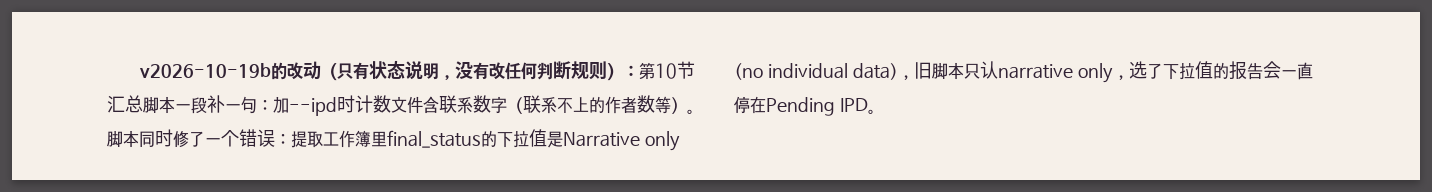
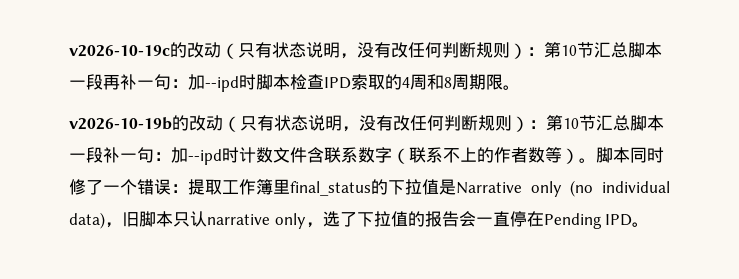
+ v2026-10-19c的改动（只有状态说明，没有改任何判断规则）：第10节汇总脚本一段再补一句：加--ipd时脚本检查IPD索取的4周和8周期限。

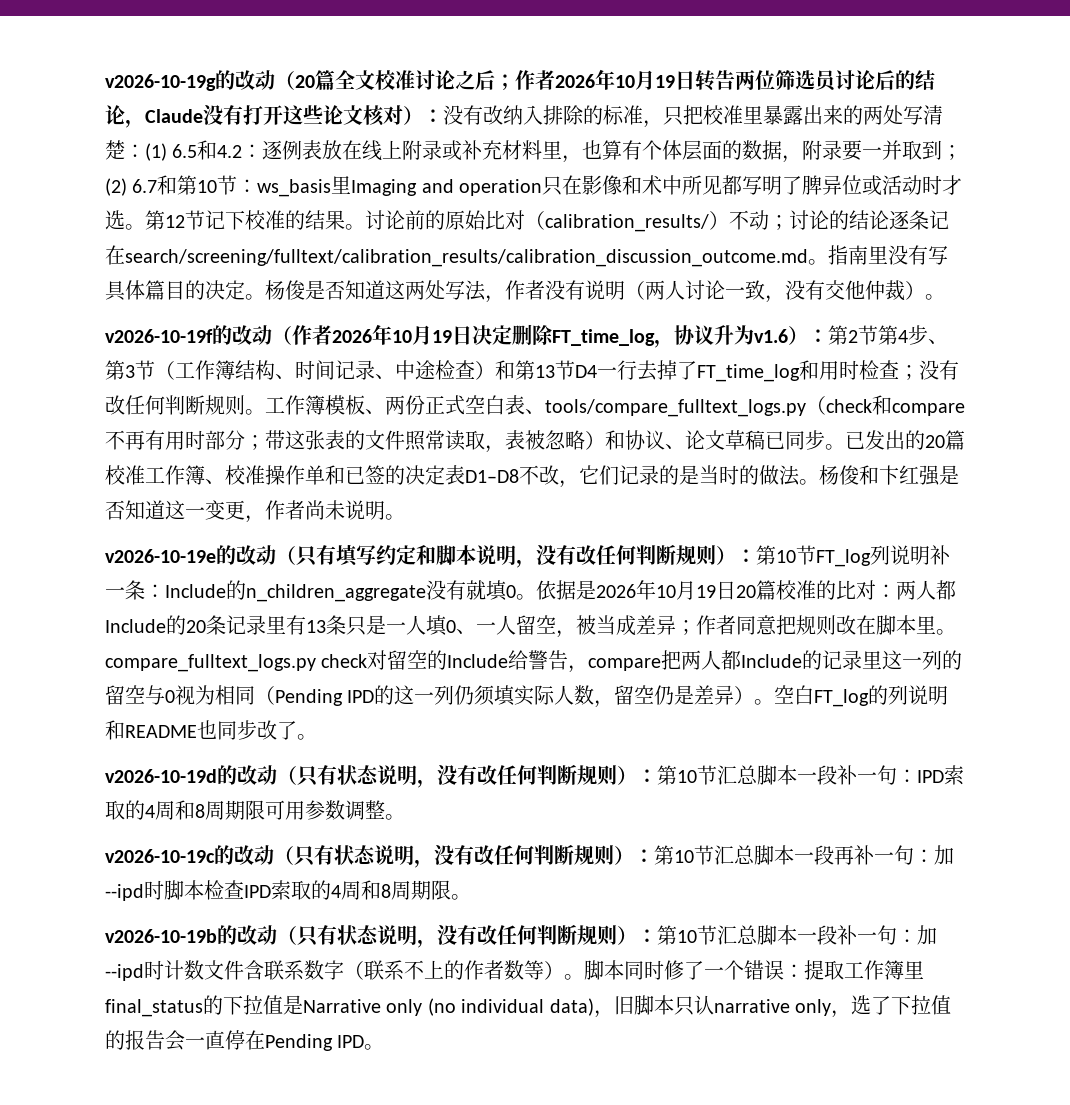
+ v2026-10-19g的改动（20篇全文校准讨论之后；作者2026年10月19日转告两位筛选员讨论后的结论，Claude没有打开这些论文核对）：没有改纳入排除的标准，只把校准里暴露出来的两处写清楚：(1) 6.5和4.2：逐例表放在线上附录或补充材料里，也算有个体层面的数据，附录要一并取到；(2) 6.7和第10节：ws_basis里Imaging and operation只在影像和术中所见都写明了脾异位或活动时才选。第12节记下校准的结果。讨论前的原始比对（calibration_results/）不动；讨论的结论逐条记在search/screening/fulltext/calibration_results/calibration_discussion_outcome.md。指南里没有写具体篇目的决定。杨俊是否知道这两处写法，作者没有说明（两人讨论一致，没有交他仲裁）。
+ v2026-10-19f的改动（作者2026年10月19日决定删除FT_time_log，协议升为v1.6）：第2节第4步、第3节（工作簿结构、时间记录、中途检查）和第13节D4一行去掉了FT_time_log和用时检查；没有改任何判断规则。工作簿模板、两份正式空白表、tools/compare_fulltext_logs.py（check和compare不再有用时部分；带这张表的文件照常读取，表被忽略）和协议、论文草稿已同步。已发出的20篇校准工作簿、校准操作单和已签的决定表D1–D8不改，它们记录的是当时的做法。杨俊和卞红强是否知道这一变更，作者尚未说明。
+ v2026-10-19e的改动（只有填写约定和脚本说明，没有改任何判断规则）：第10节FT_log列说明补一条：Include的n_children_aggregate没有就填0。依据是2026年10月19日20篇校准的比对：两人都Include的20条记录里有13条只是一人填0、一人留空，被当成差异；作者同意把规则改在脚本里。compare_fulltext_logs.py check对留空的Include给警告，compare把两人都Include的记录里这一列的留空与0视为相同（Pending IPD的这一列仍须填实际人数，留空仍是差异）。空白FT_log的列说明和README也同步改了。
+ v2026-10-19d的改动（只有状态说明，没有改任何判断规则）：第10节汇总脚本一段补一句：IPD索取的4周和8周期限可用参数调整。

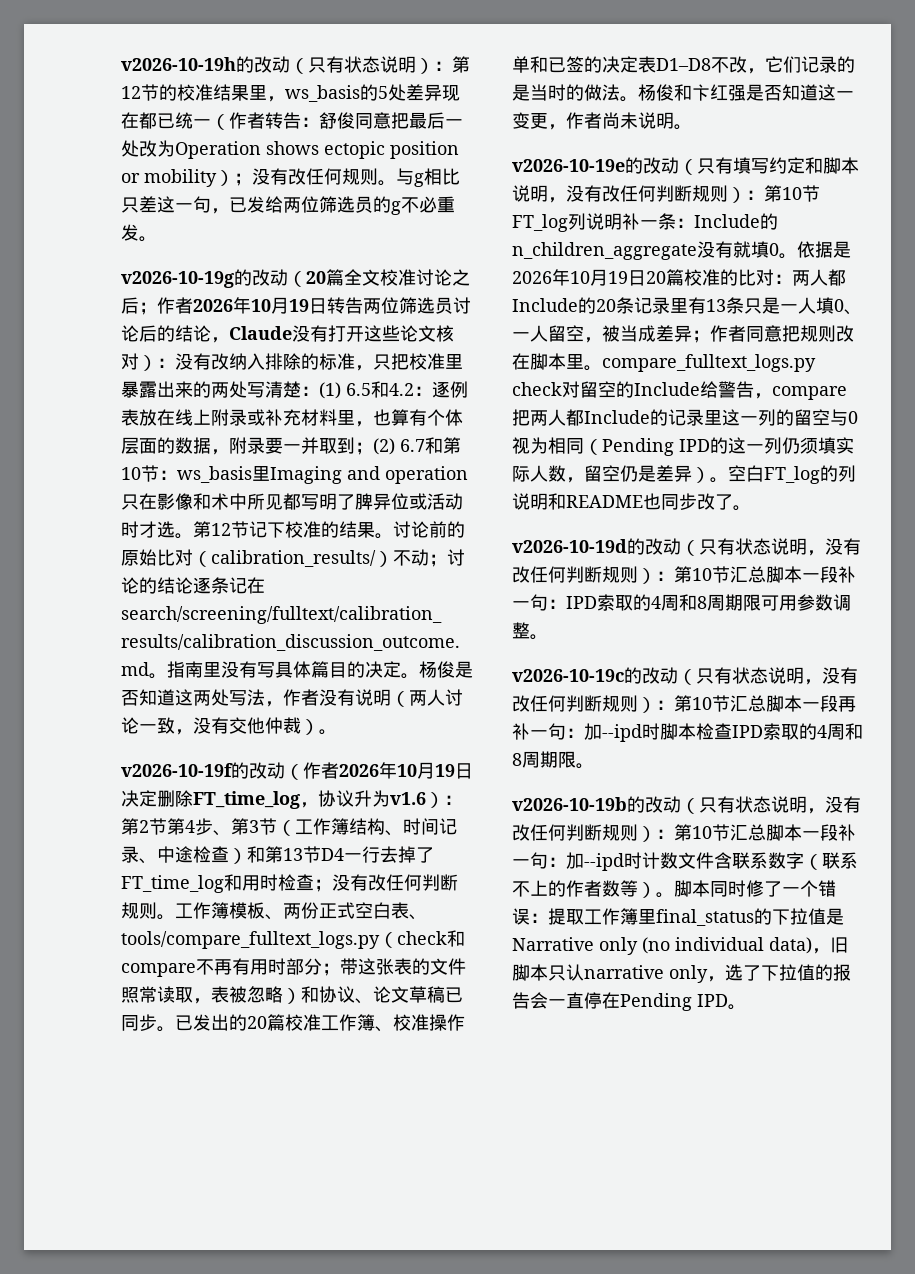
+ v2026-10-19h的改动（只有状态说明）：第12节的校准结果里，ws_basis的5处差异现在都已统一（作者转告：舒俊同意把最后一处改为Operation shows ectopic position or mobility）；没有改任何规则。与g相比只差这一句，已发给两位筛选员的g不必重发。

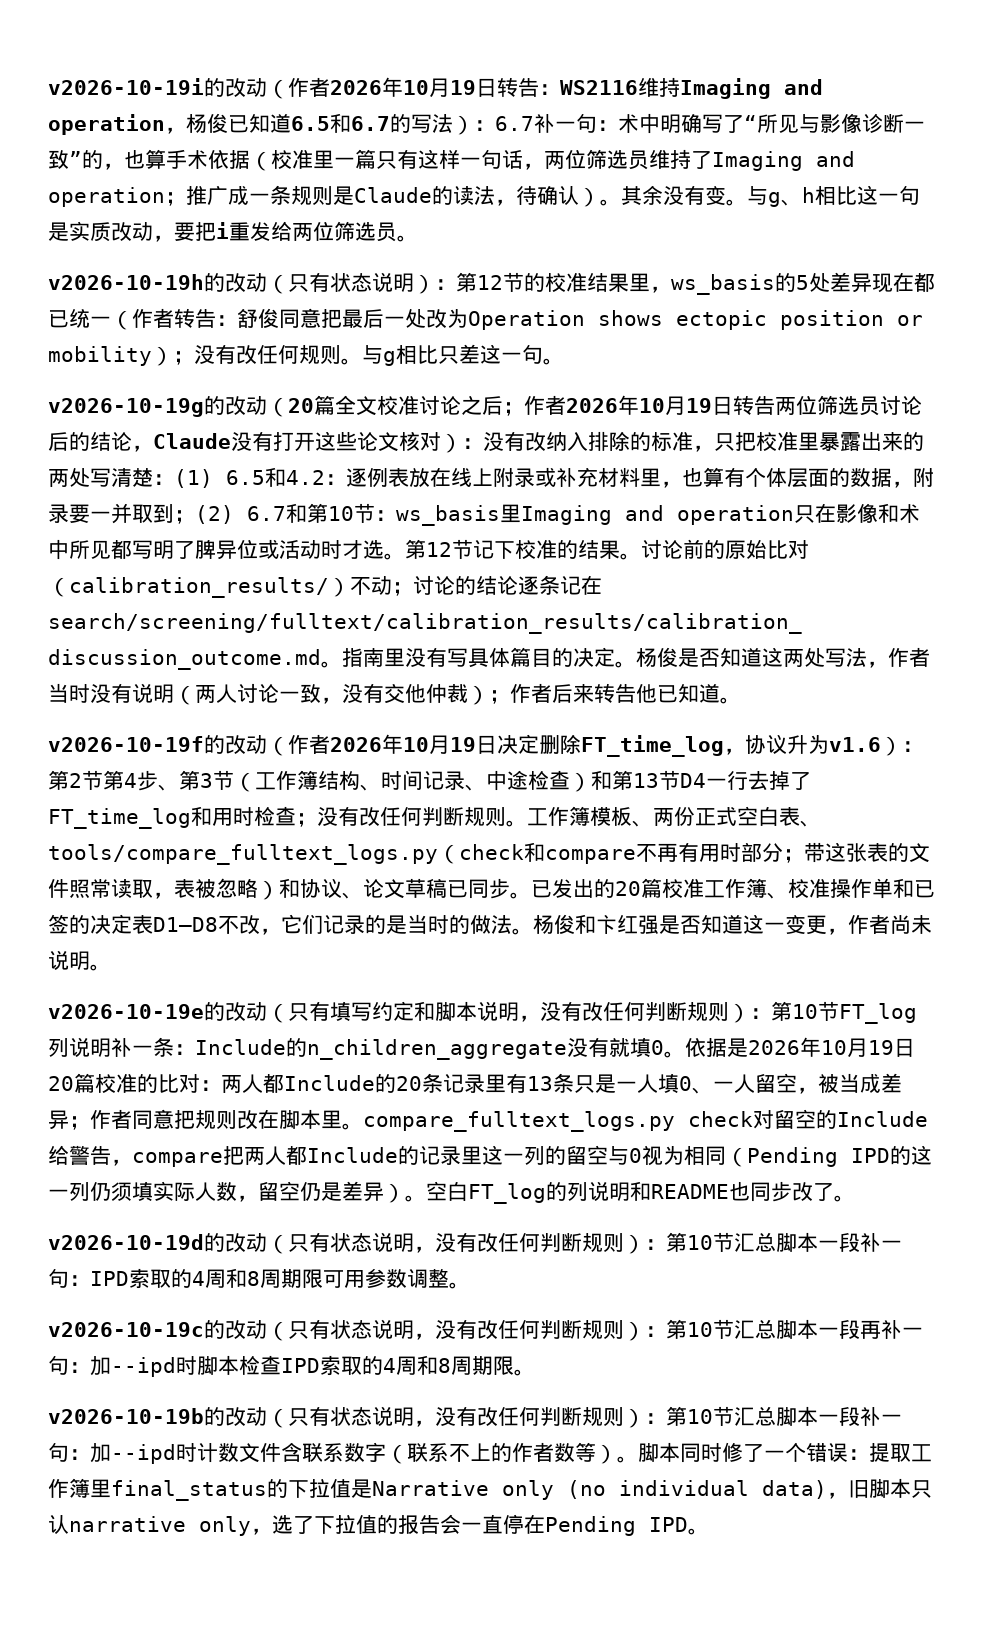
+ v2026-10-19i的改动（作者2026年10月19日转告：WS2116维持Imaging and operation，杨俊已知道6.5和6.7的写法）：6.7补一句：术中明确写了“所见与影像诊断一致”的，也算手术依据（校准里一篇只有这样一句话，两位筛选员维持了Imaging and operation；推广成一条规则是Claude的读法，待确认）。其余没有变。与g、h相比这一句是实质改动，要把i重发给两位筛选员。
- 与g相比只差这一句，已发给两位筛选员的g不必重发。
+ 与g相比只差这一句。
- 杨俊是否知道这两处写法，作者没有说明（两人讨论一致，没有交他仲裁）。
+ 杨俊是否知道这两处写法，作者当时没有说明（两人讨论一致，没有交他仲裁）；作者后来转告他已知道。

